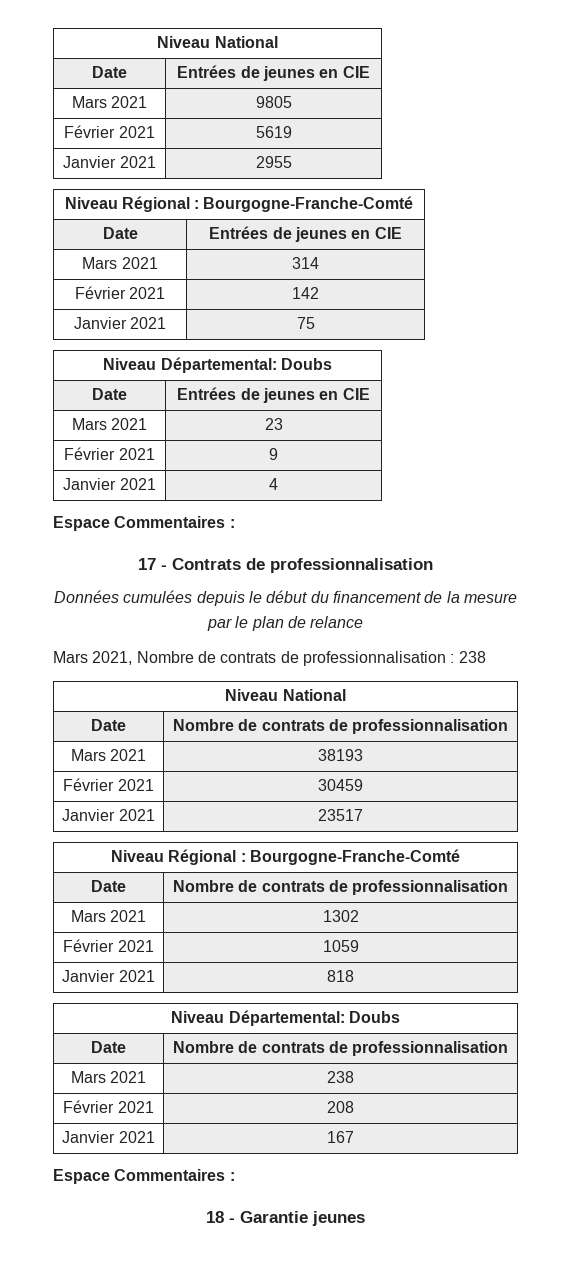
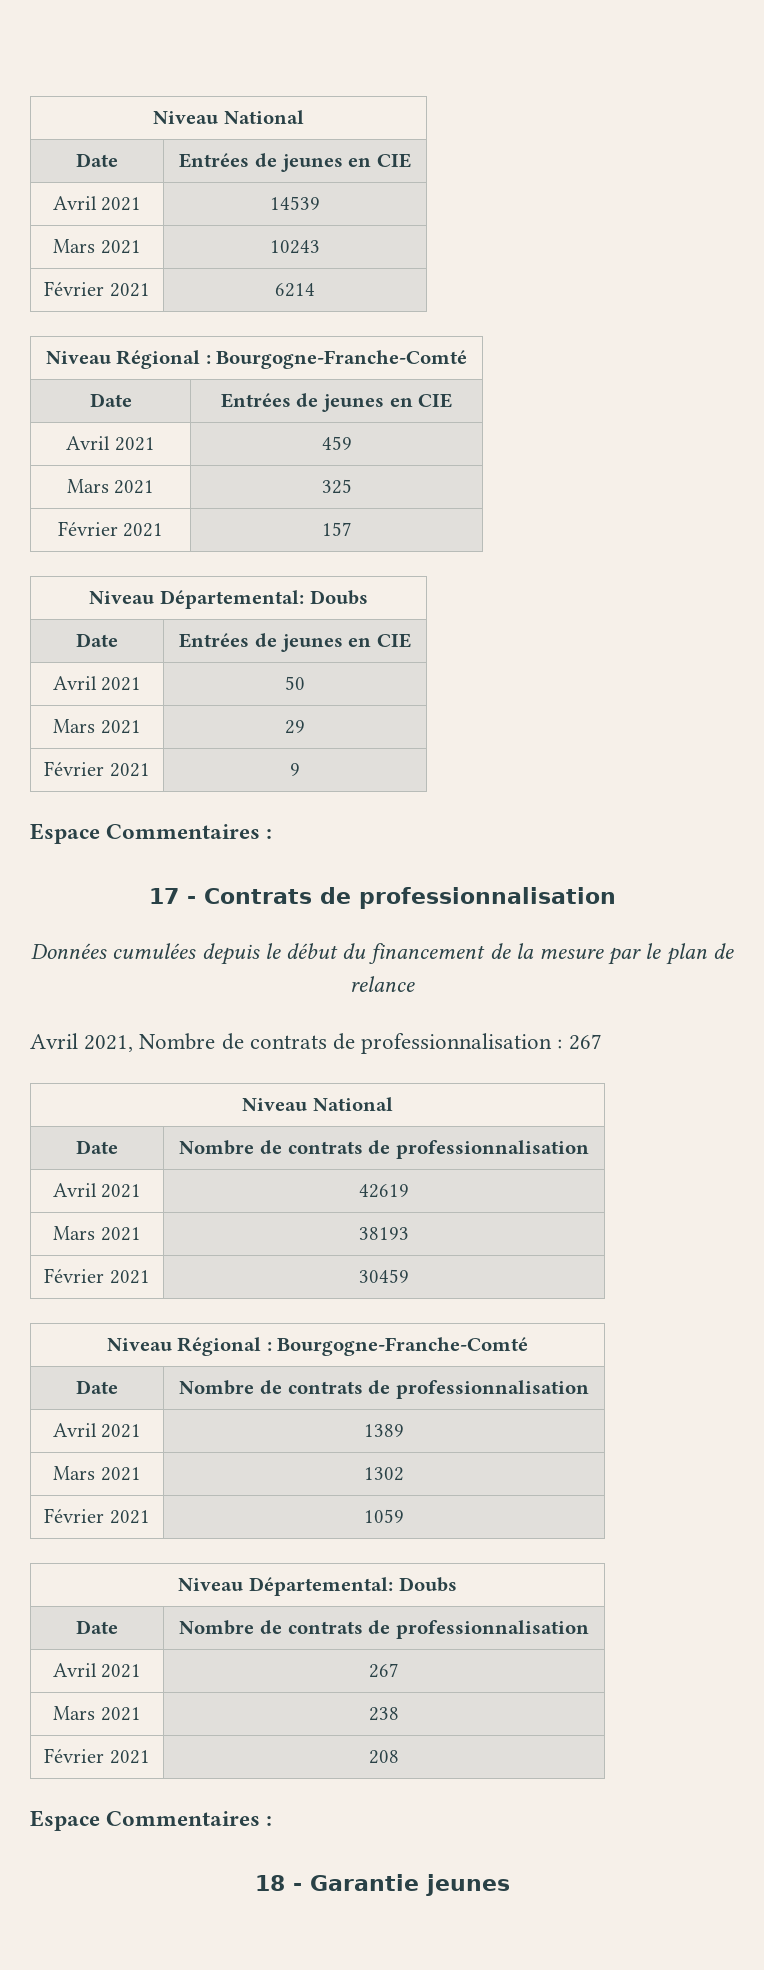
- Mars 2021 | 9805
- Février 2021 | 5619
- Janvier 2021 | 2955
+ Avril 2021 | 14539
+ Mars 2021 | 10243
+ Février 2021 | 6214
- Mars 2021 | 314
- Février 2021 | 142
- Janvier 2021 | 75
+ Avril 2021 | 459
+ Mars 2021 | 325
+ Février 2021 | 157
- Mars 2021 | 23
+ Avril 2021 | 50
+ Mars 2021 | 29
- Janvier 2021 | 4
- Mars 2021, Nombre de contrats de professionnalisation : 238
+ Avril 2021, Nombre de contrats de professionnalisation : 267
+ Avril 2021 | 42619
- Janvier 2021 | 23517
+ Avril 2021 | 1389
- Janvier 2021 | 818
+ Avril 2021 | 267
- Janvier 2021 | 167

